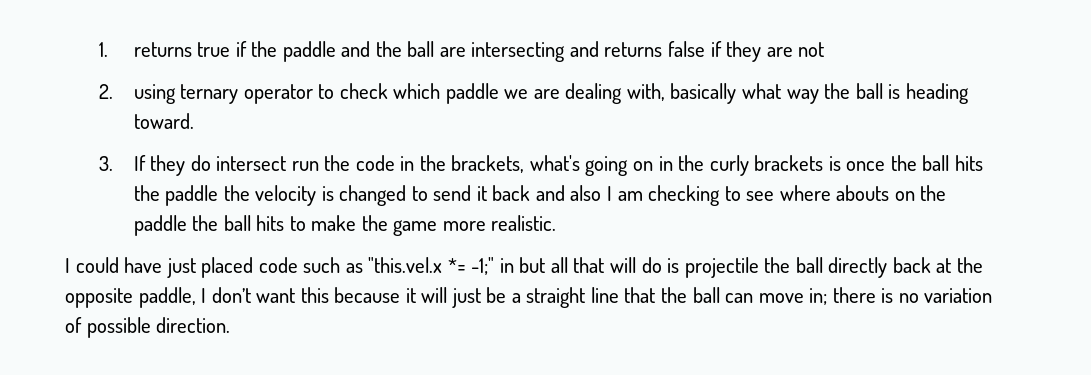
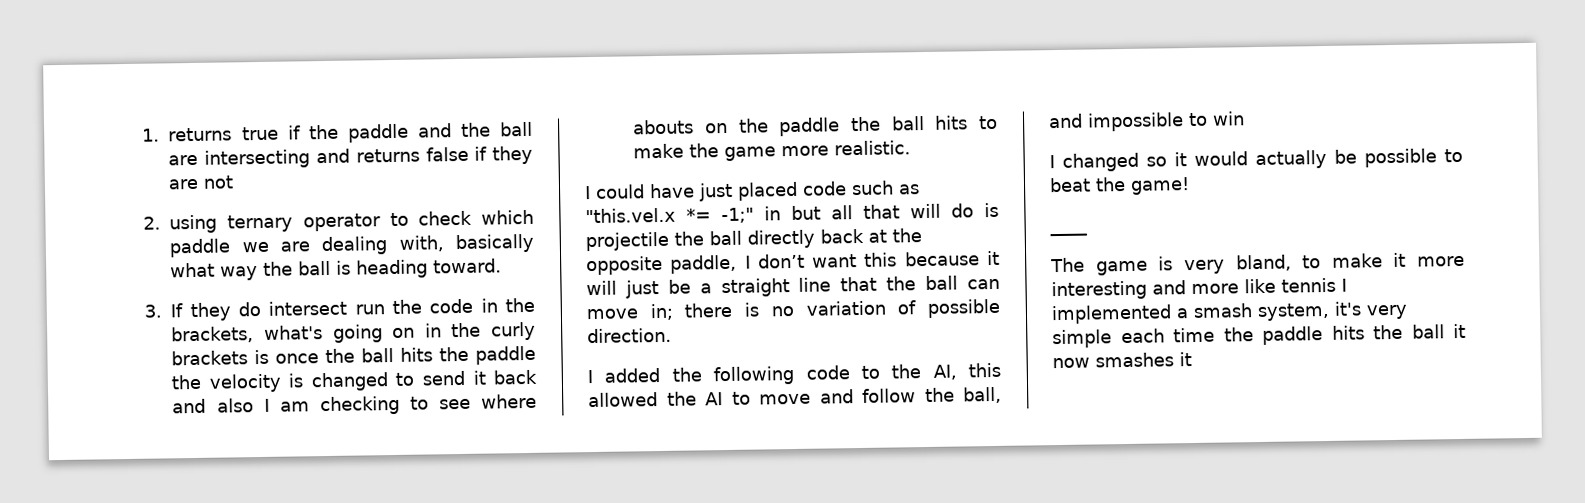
+ I added the following code to the AI, this allowed the AI to move and follow the ball, and impossible to win
+ I changed so it would actually be possible to beat the game!
+ ____
+ The game is very bland, to make it more interesting and more like tennis I implemented a smash system, it's very simple each time the paddle hits the ball it now smashes it

